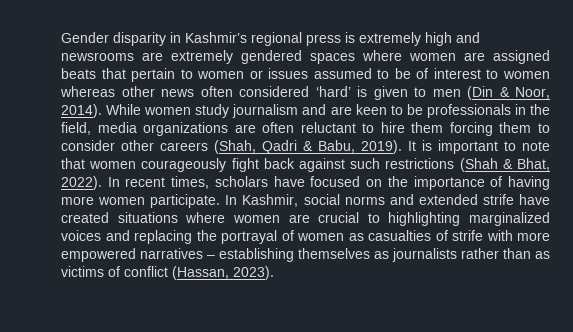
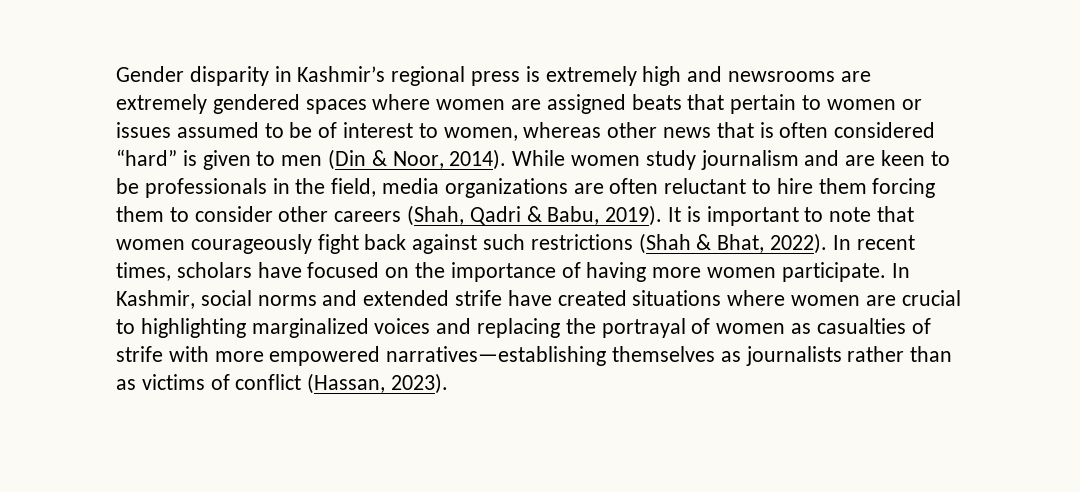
- Gender disparity in Kashmir’s regional press is extremely high and newsrooms are extremely gendered spaces where women are assigned beats that pertain to women or issues assumed to be of interest to women whereas other news often considered ‘hard’ is given to men (Din & Noor, 2014).
+ Gender disparity in Kashmir’s regional press is extremely high and newsrooms are extremely gendered spaces where women are assigned beats that pertain to women or issues assumed to be of interest to women, whereas other news that is often considered “hard” is given to men (Din & Noor, 2014).
- In Kashmir, social norms and extended strife have created situations where women are crucial to highlighting marginalized voices and replacing the portrayal of women as casualties of strife with more empowered narratives – establishing themselves as journalists rather than as victims of conflict (Hassan, 2023).
+ In Kashmir, social norms and extended strife have created situations where women are crucial to highlighting marginalized voices and replacing the portrayal of women as casualties of strife with more empowered narratives—establishing themselves as journalists rather than as victims of conflict (Hassan, 2023).

